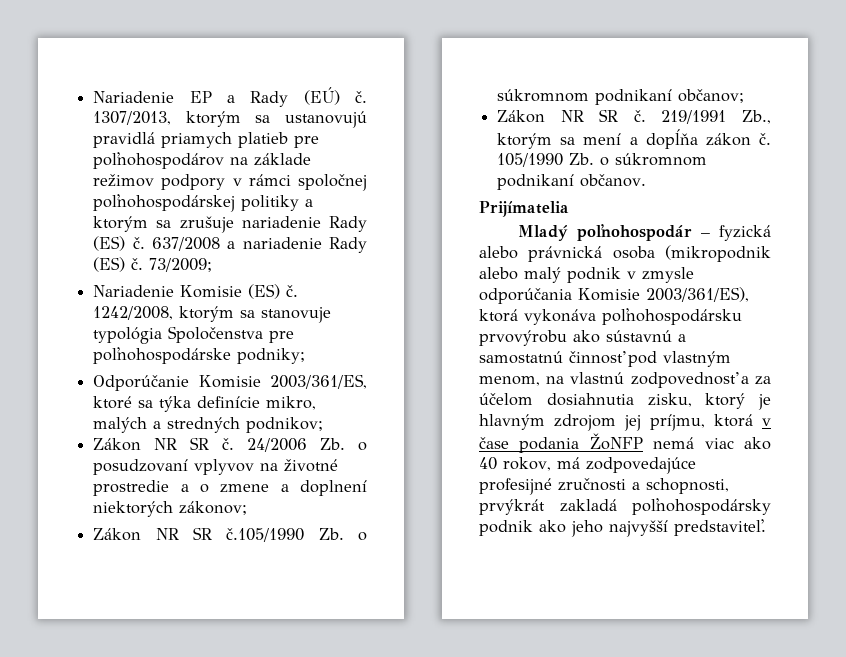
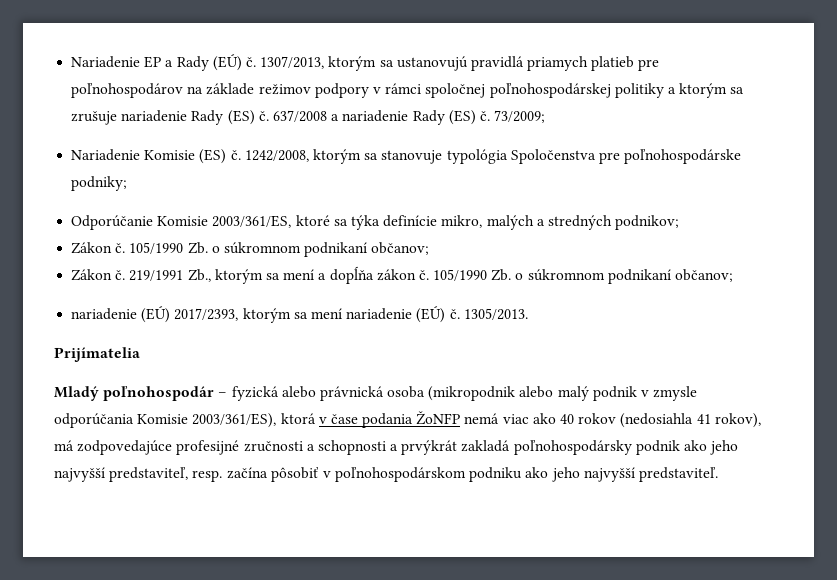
- Zákon NR SR č. 24/2006 Zb. o posudzovaní vplyvov na životné prostredie a o zmene a doplnení niektorých zákonov;
- Zákon NR SR č.105/1990 Zb. o súkromnom podnikaní občanov;
- Zákon NR SR č.
+ Zákon č. 105/1990 Zb. o súkromnom podnikaní občanov;
+ Zákon č.
- 219/1991 Zb., ktorým sa mení a dopĺňa zákon č. 105/1990 Zb. o súkromnom podnikaní občanov.
+ 219/1991 Zb., ktorým sa mení a dopĺňa zákon č. 105/1990 Zb. o súkromnom podnikaní občanov;
+ nariadenie (EÚ) 2017/2393, ktorým sa mení nariadenie (EÚ) č. 1305/2013.
- Mladý poľnohospodár – fyzická alebo právnická osoba (mikropodnik alebo malý podnik v zmysle odporúčania Komisie 2003/361/ES), ktorá vykonáva poľnohospodársku prvovýrobu ako sústavnú a samostatnú činnosť pod vlastným menom, na vlastnú zodpovednosť a za účelom dosiahnutia zisku, ktorý je hlavným zdrojom jej príjmu, ktorá v čase podania ŽoNFP nemá viac ako 40 rokov, má zodpovedajúce profesijné zručnosti a schopnosti, prvýkrát zakladá poľnohospodársky podnik ako jeho najvyšší predstaviteľ.
+ Mladý poľnohospodár – fyzická alebo právnická osoba (mikropodnik alebo malý podnik v zmysle odporúčania Komisie 2003/361/ES), ktorá v čase podania ŽoNFP nemá viac ako 40 rokov (nedosiahla 41 rokov), má zodpovedajúce profesijné zručnosti a schopnosti a prvýkrát zakladá poľnohospodársky podnik ako jeho najvyšší predstaviteľ, resp. začína pôsobiť v poľnohospodárskom podniku ako jeho najvyšší predstaviteľ.

